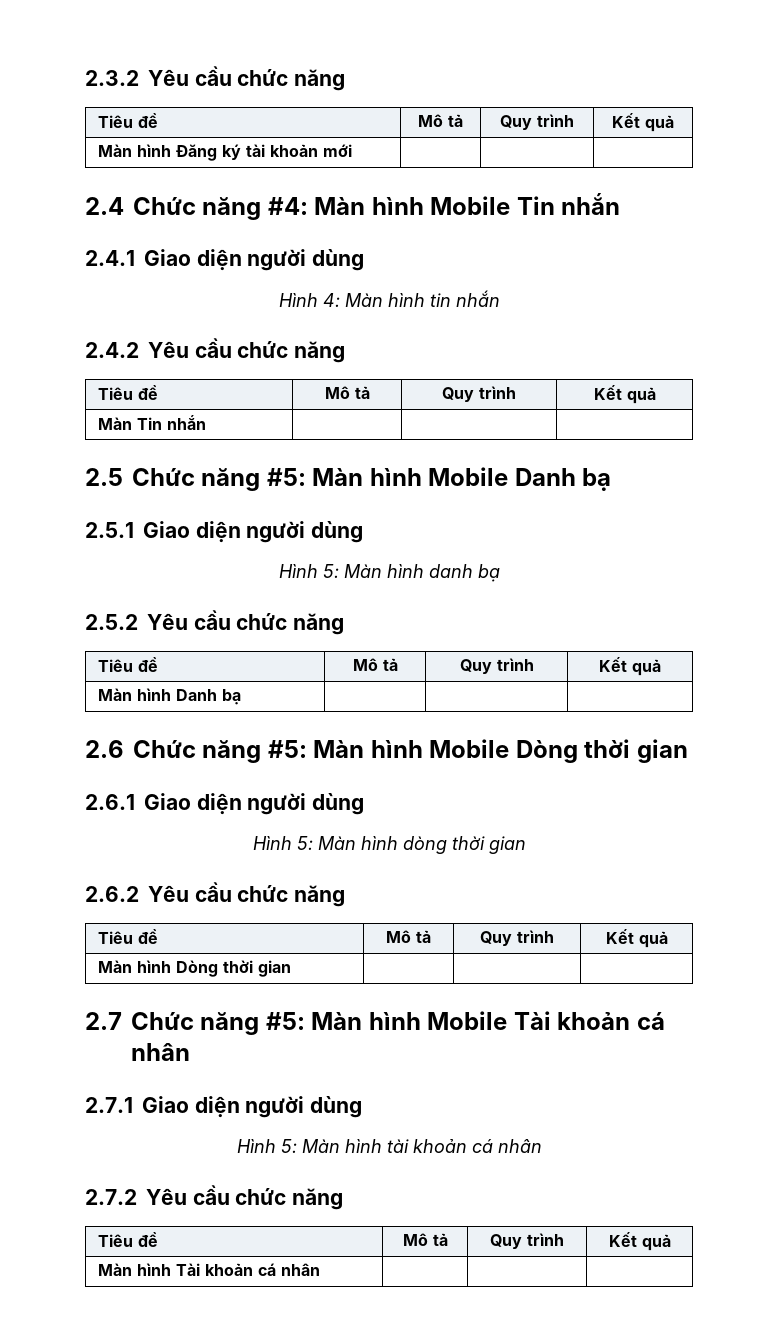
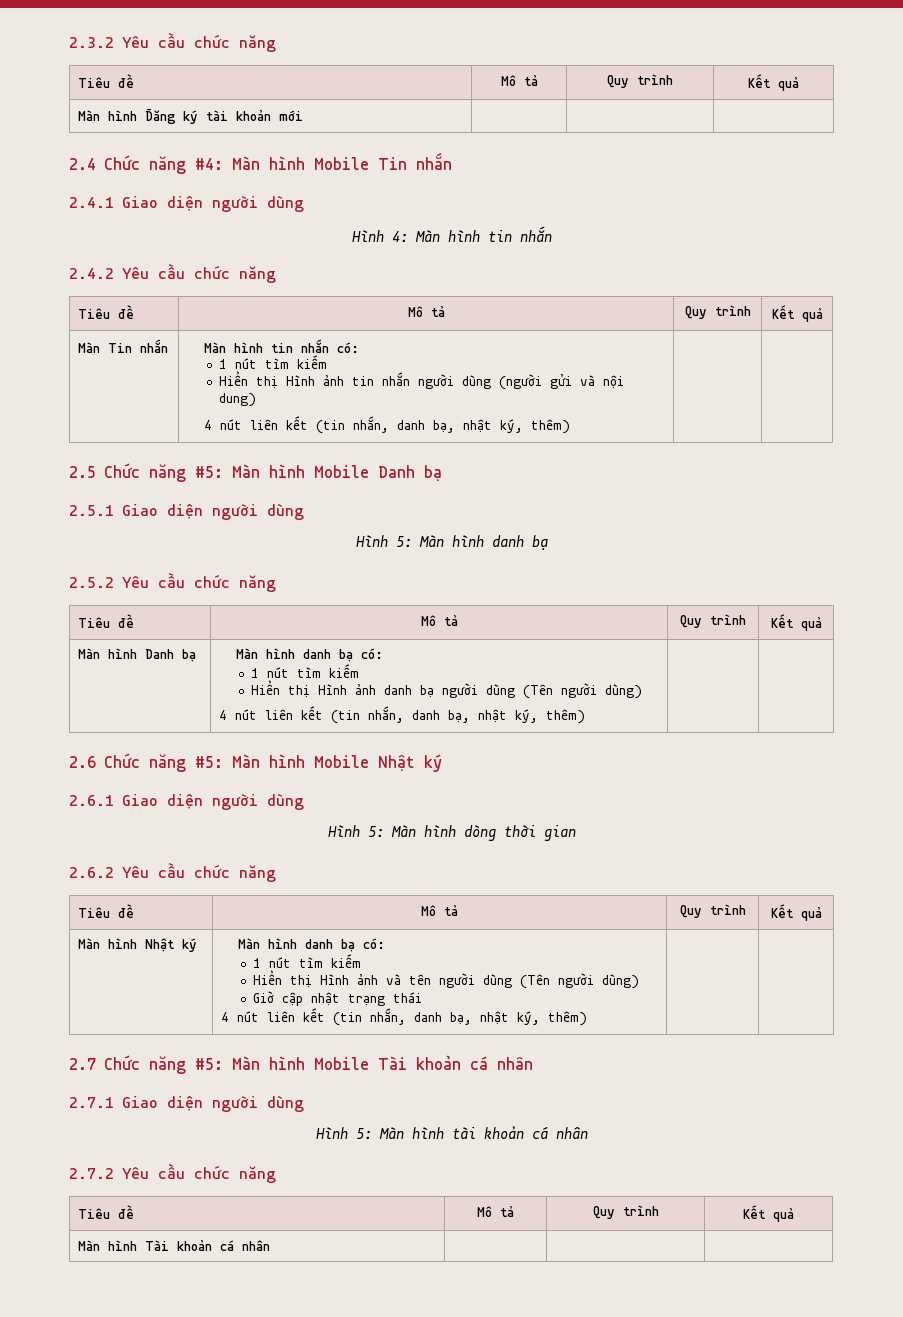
- Màn Tin nhắn | | |
+ Màn Tin nhắn | Màn hình tin nhắn có:
+ 1 nút tìm kiếm
+ Hiển thị Hình ảnh tin nhắn người dùng (người gửi và nội dung)
+ 4 nút liên kết (tin nhắn, danh bạ, nhật ký, thêm) | |
- Màn hình Danh bạ | | |
+ Màn hình Danh bạ | Màn hình danh bạ có:
+ 1 nút tìm kiếm
+ Hiển thị Hình ảnh danh bạ người dùng (Tên người dùng)
+ 4 nút liên kết (tin nhắn, danh bạ, nhật ký, thêm) | |
- 2.6 Chức năng #5: Màn hình Mobile Dòng thời gian
+ 2.6 Chức năng #5: Màn hình Mobile Nhật ký
- Màn hình Dòng thời gian | | |
+ Màn hình Nhật ký | Màn hình danh bạ có:
+ 1 nút tìm kiếm
+ Hiển thị Hình ảnh và tên người dùng (Tên người dùng)
+ Giờ cập nhật trạng thái
+ 4 nút liên kết (tin nhắn, danh bạ, nhật ký, thêm) | |

